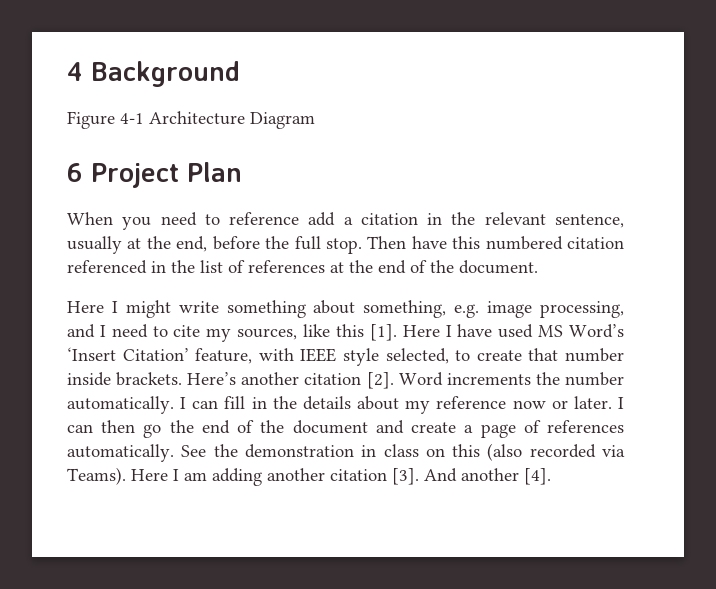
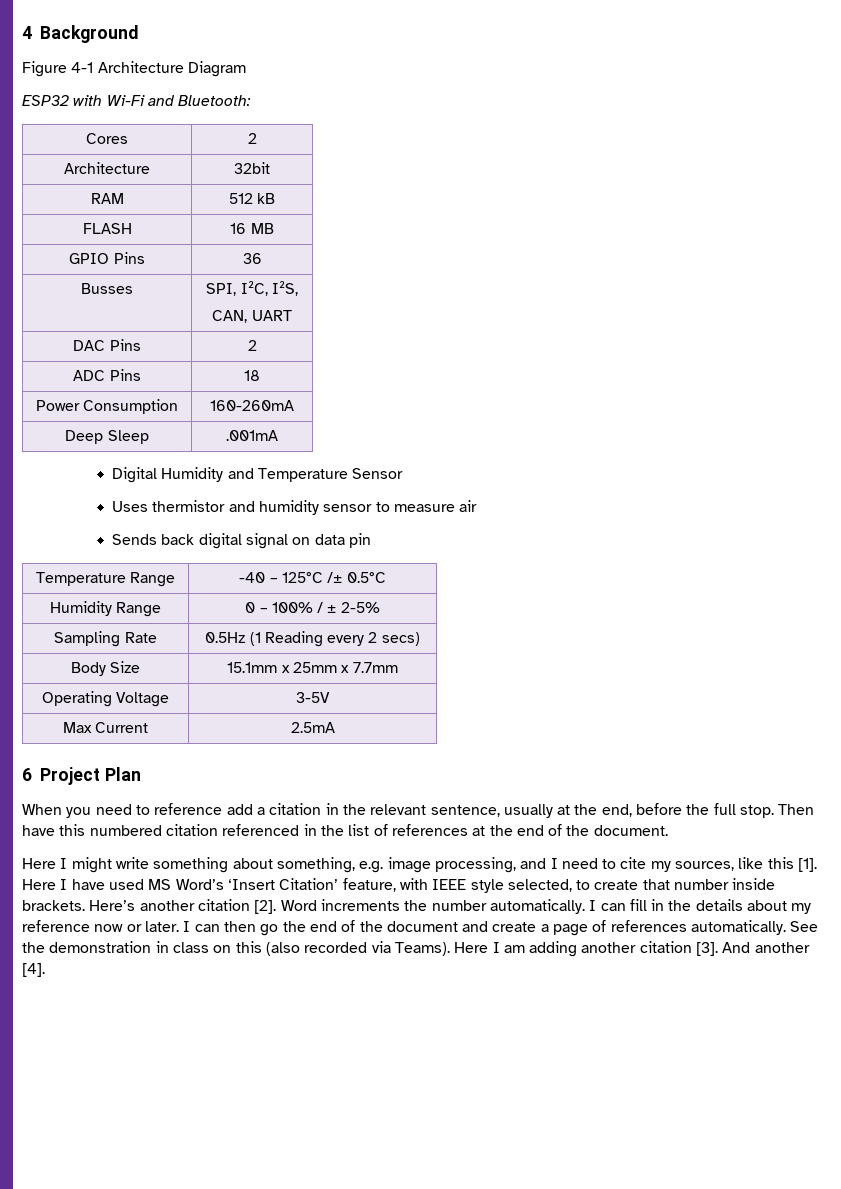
+ ESP32 with Wi-Fi and Bluetooth:
+ Cores | 2
+ Architecture | 32bit
+ RAM | 512 kB
+ FLASH | 16 MB
+ GPIO Pins | 36
+ Busses | SPI, I²C, I²S,
+ CAN, UART
+ DAC Pins | 2
+ ADC Pins | 18
+ Power Consumption | 160-260mA
+ Deep Sleep | .001mA
+ Digital Humidity and Temperature Sensor
+ Uses thermistor and humidity sensor to measure air
+ Sends back digital signal on data pin
+ Temperature Range | -40 – 125°C /± 0.5°C
+ Humidity Range | 0 – 100% / ± 2-5%
+ Sampling Rate | 0.5Hz (1 Reading every 2 secs)
+ Body Size | 15.1mm x 25mm x 7.7mm
+ Operating Voltage | 3-5V
+ Max Current | 2.5mA

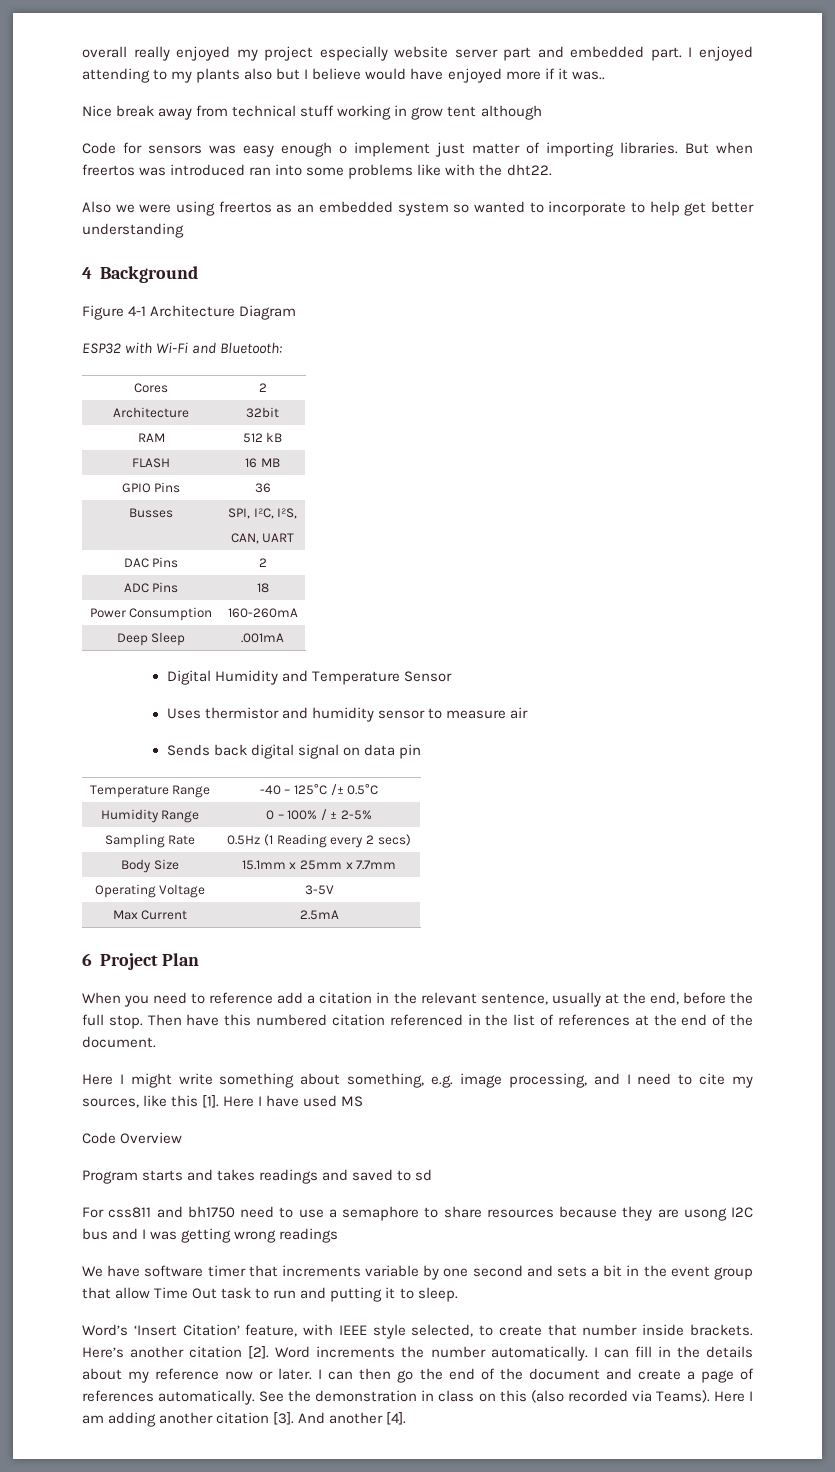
+ overall really enjoyed my project especially website server part and embedded part. I enjoyed attending to my plants also but I believe would have enjoyed more if it was..
+ Nice break away from technical stuff working in grow tent although
+ Code for sensors was easy enough o implement just matter of importing libraries. But when freertos was introduced ran into some problems like with the dht22.
+ Also we were using freertos as an embedded system so wanted to incorporate to help get better understanding
- Here I have used MS Word’s ‘Insert Citation’ feature, with IEEE style selected, to create that number inside brackets.
+ Here I have used MS
+ Code Overview
+ Program starts and takes readings and saved to sd
+ For css811 and bh1750 need to use a semaphore to share resources because they are usong I2C bus and I was getting wrong readings
+ We have software timer that increments variable by one second and sets a bit in the event group that allow Time Out task to run and putting it to sleep.
+ Word’s ‘Insert Citation’ feature, with IEEE style selected, to create that number inside brackets.

